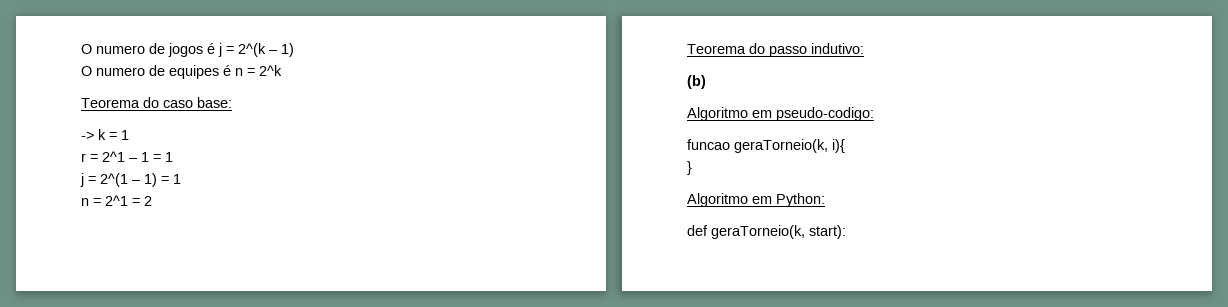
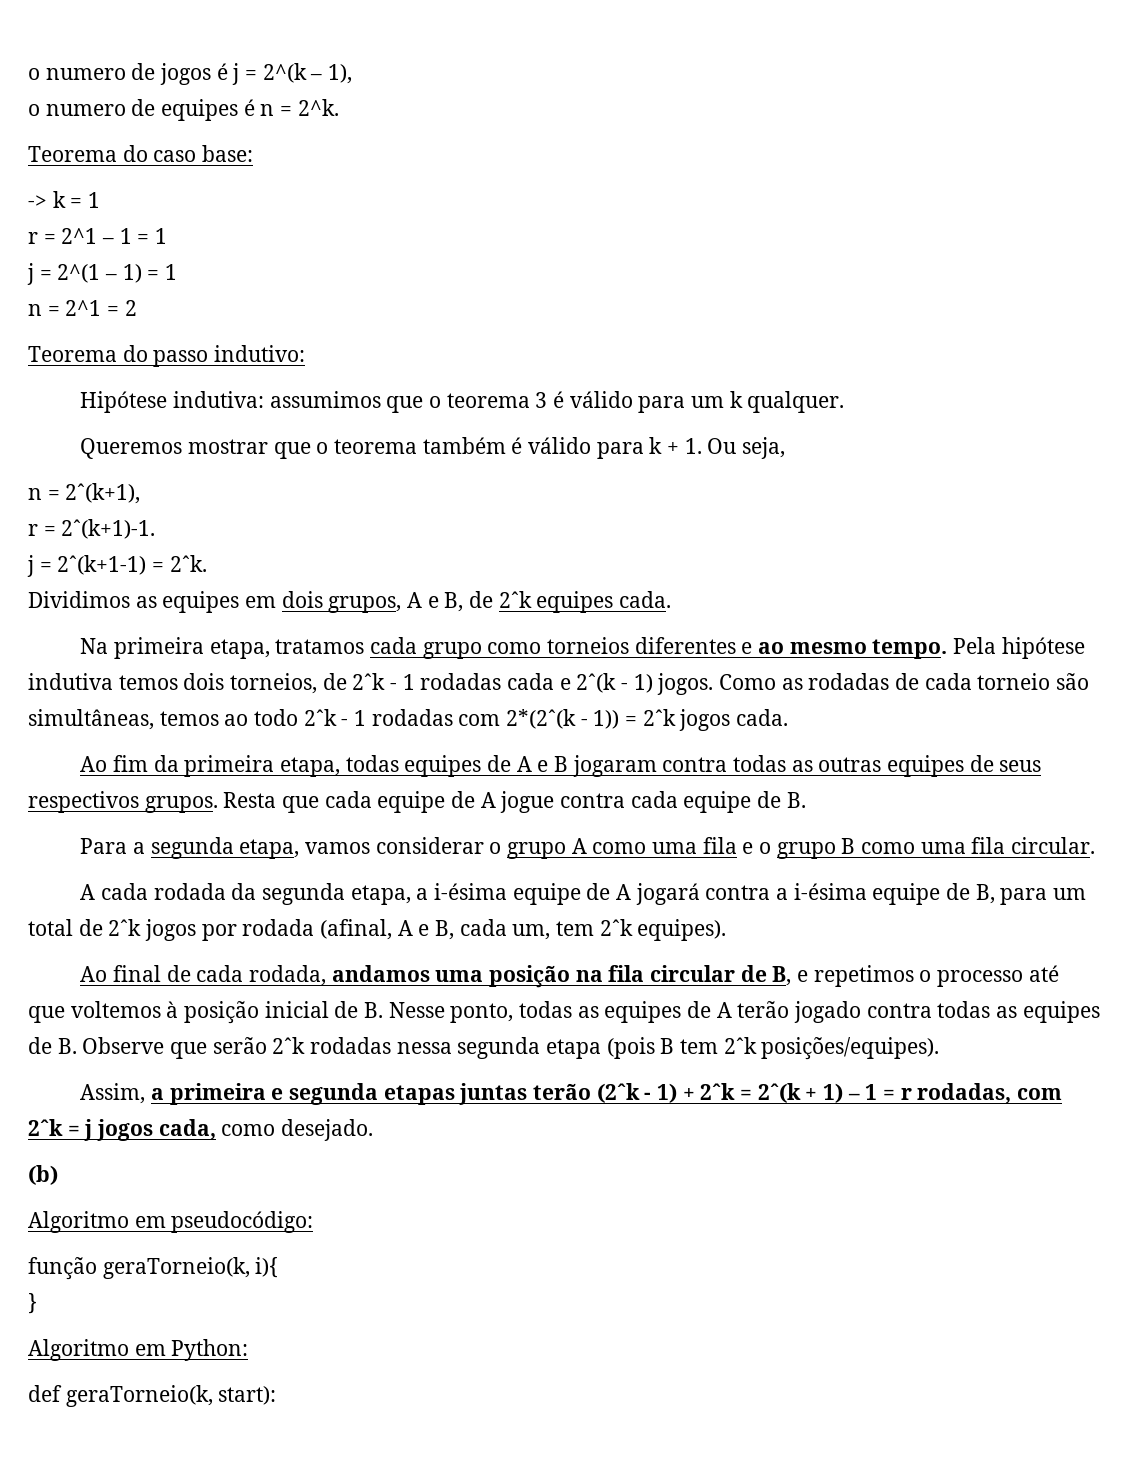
- O numero de jogos é j = 2^(k – 1)
- O numero de equipes é n = 2^k
+ o numero de jogos é j = 2^(k – 1),
+ o numero de equipes é n = 2^k.
+ Hipótese indutiva: assumimos que o teorema 3 é válido para um k qualquer.
+ Queremos mostrar que o teorema também é válido para k + 1. Ou seja,
+ n = 2ˆ(k+1),
+ r = 2ˆ(k+1)-1.
+ j = 2ˆ(k+1-1) = 2ˆk.
+ Dividimos as equipes em dois grupos, A e B, de 2ˆk equipes cada.
+ Na primeira etapa, tratamos cada grupo como torneios diferentes e ao mesmo tempo. Pela hipótese indutiva temos dois torneios, de 2ˆk - 1 rodadas cada e 2ˆ(k - 1) jogos. Como as rodadas de cada torneio são simultâneas, temos ao todo 2ˆk - 1 rodadas com 2*(2ˆ(k - 1)) = 2ˆk jogos cada.
+ Ao fim da primeira etapa, todas equipes de A e B jogaram contra todas as outras equipes de seus respectivos grupos. Resta que cada equipe de A jogue contra cada equipe de B.
+ Para a segunda etapa, vamos considerar o grupo A como uma fila e o grupo B como uma fila circular.
+ A cada rodada da segunda etapa, a i-ésima equipe de A jogará contra a i-ésima equipe de B, para um total de 2ˆk jogos por rodada (afinal, A e B, cada um, tem 2ˆk equipes).
+ Ao final de cada rodada, andamos uma posição na fila circular de B, e repetimos o processo até que voltemos à posição inicial de B. Nesse ponto, todas as equipes de A terão jogado contra todas as equipes de B. Observe que serão 2ˆk rodadas nessa segunda etapa (pois B tem 2ˆk posições/equipes).
+ Assim, a primeira e segunda etapas juntas terão (2ˆk - 1) + 2ˆk = 2ˆ(k + 1) – 1 = r rodadas, com 2ˆk = j jogos cada, como desejado.
- Algoritmo em pseudo-codigo:
- funcao geraTorneio(k, i){
+ Algoritmo em pseudocódigo:
+ função geraTorneio(k, i){

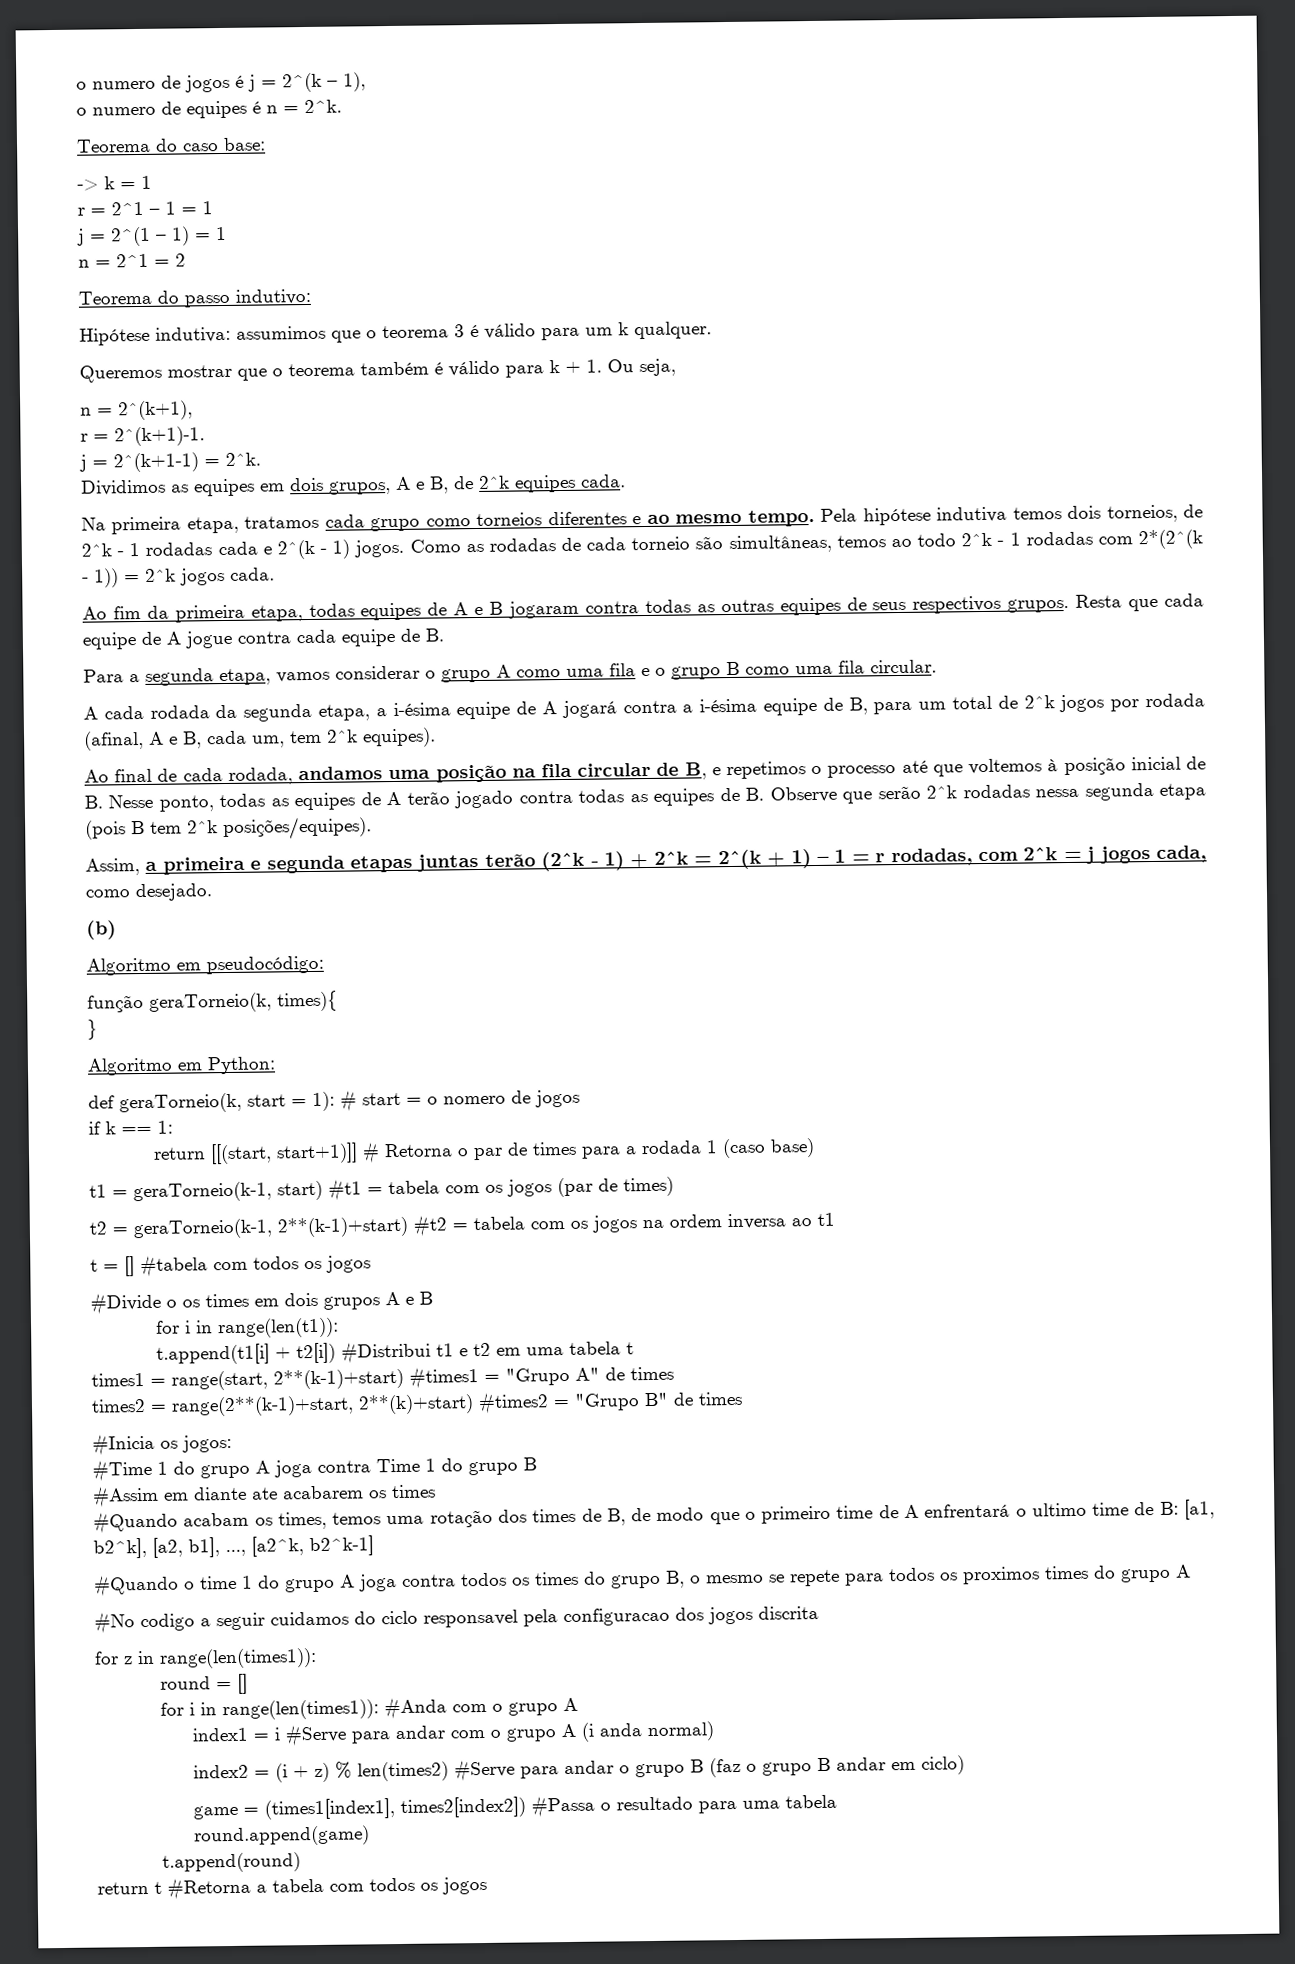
- função geraTorneio(k, i){
+ função geraTorneio(k, times){
- def geraTorneio(k, start):
+ def geraTorneio(k, start = 1): # start = o nomero de jogos
+ if k == 1:
+ return [[(start, start+1)]] # Retorna o par de times para a rodada 1 (caso base)
+ t1 = geraTorneio(k-1, start) #t1 = tabela com os jogos (par de times)
+ t2 = geraTorneio(k-1, 2**(k-1)+start) #t2 = tabela com os jogos na ordem inversa ao t1
+ t = [] #tabela com todos os jogos
+ #Divide o os times em dois grupos A e B
+ for i in range(len(t1)):
+ t.append(t1[i] + t2[i]) #Distribui t1 e t2 em uma tabela t
+ times1 = range(start, 2**(k-1)+start) #times1 = "Grupo A" de times
+ times2 = range(2**(k-1)+start, 2**(k)+start) #times2 = "Grupo B" de times
+ #Inicia os jogos:
+ #Time 1 do grupo A joga contra Time 1 do grupo B
+ #Assim em diante ate acabarem os times
+ #Quando acabam os times, temos uma rotação dos times de B, de modo que o primeiro time de A enfrentará o ultimo time de B: [a1, b2^k], [a2, b1], ..., [a2^k, b2^k-1]
+ #Quando o time 1 do grupo A joga contra todos os times do grupo B, o mesmo se repete para todos os proximos times do grupo A
+ #No codigo a seguir cuidamos do ciclo responsavel pela configuracao dos jogos discrita
+ for z in range(len(times1)):
+ round = []
+ for i in range(len(times1)): #Anda com o grupo A
+ index1 = i #Serve para andar com o grupo A (i anda normal)
+ index2 = (i + z) % len(times2) #Serve para andar o grupo B (faz o grupo B andar em ciclo)
+ game = (times1[index1], times2[index2]) #Passa o resultado para uma tabela
+ round.append(game)
+ t.append(round)
+ return t #Retorna a tabela com todos os jogos

